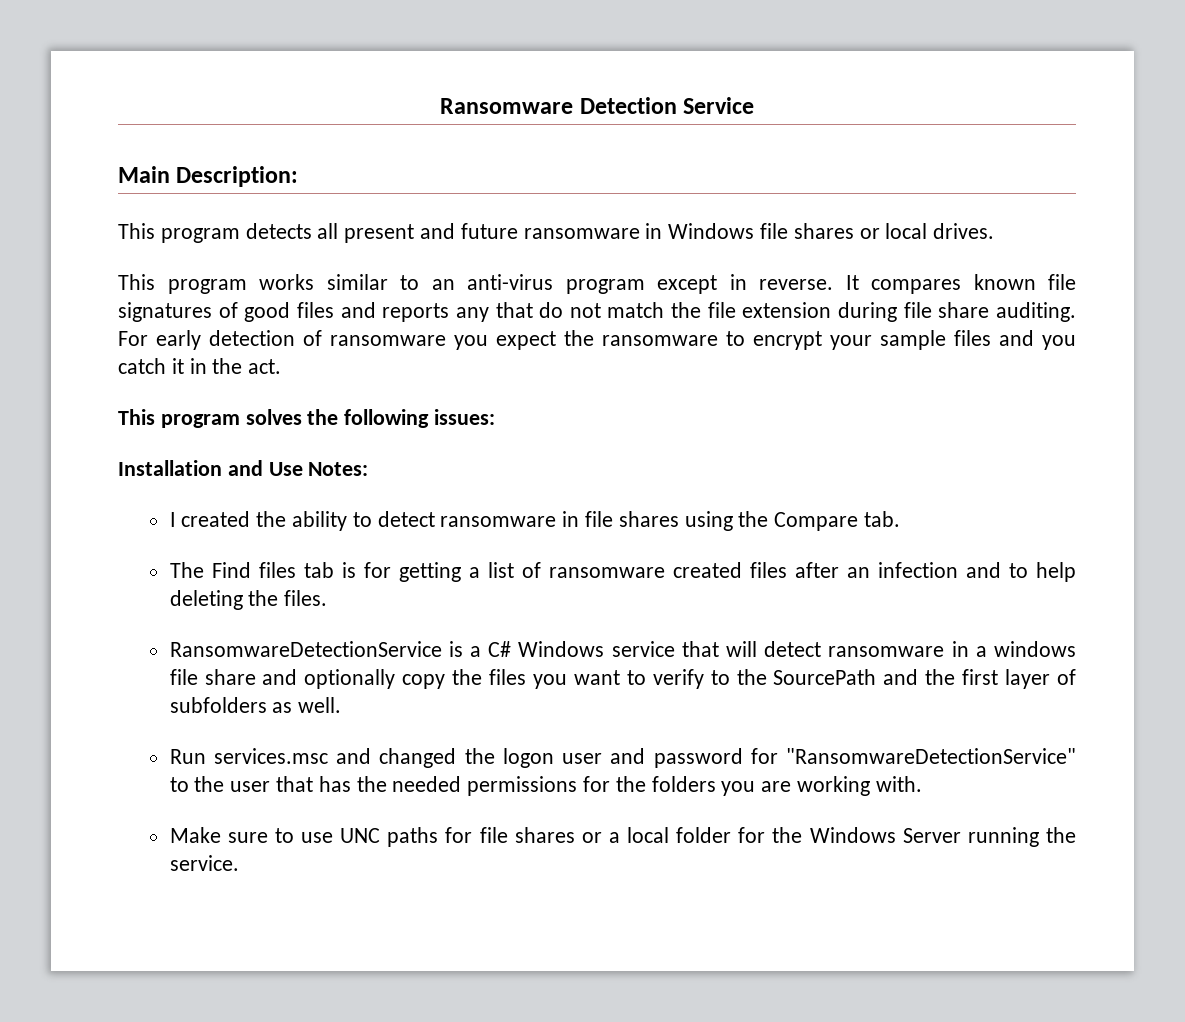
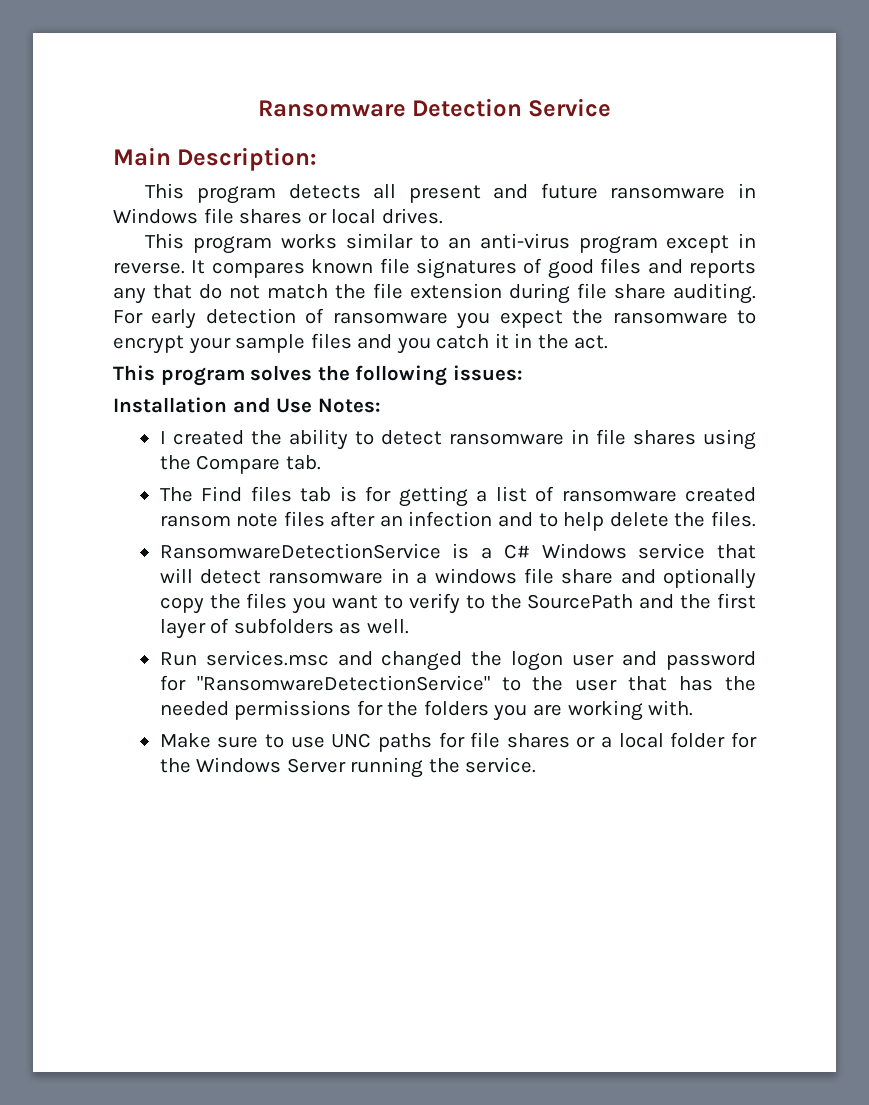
- The Find files tab is for getting a list of ransomware created files after an infection and to help deleting the files.
+ The Find files tab is for getting a list of ransomware created ransom note files after an infection and to help delete the files.

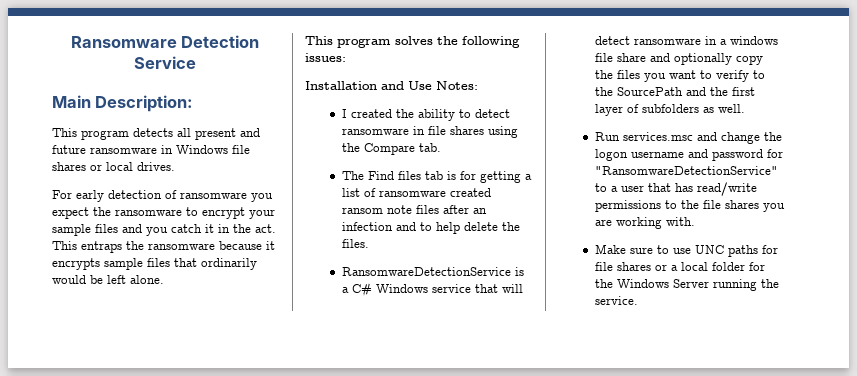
- This program works similar to an anti-virus program except in reverse. It compares known file signatures of good files and reports any that do not match the file extension during file share auditing.
+ This entraps the ransomware because it encrypts sample files that ordinarily would be left alone.
- Run services.msc and changed the logon user and password for "RansomwareDetectionService" to the user that has the needed permissions for the folders you are working with.
+ Run services.msc and change the logon username and password for "RansomwareDetectionService" to a user that has read/write permissions to the file shares you are working with.

